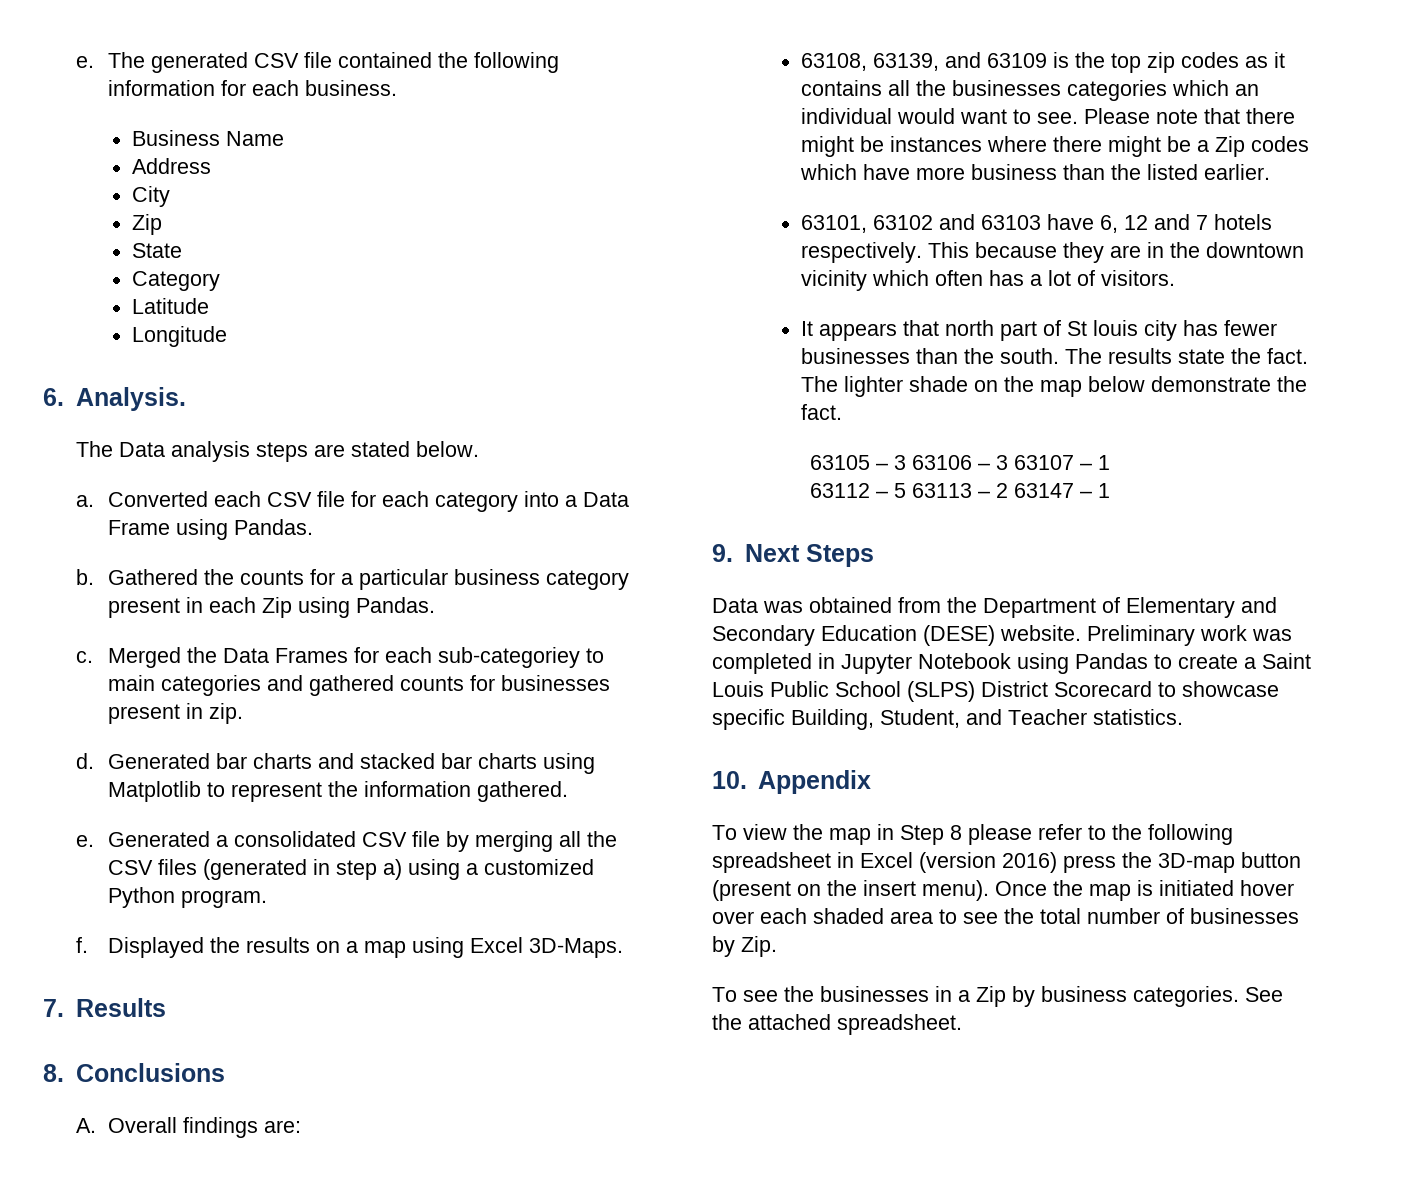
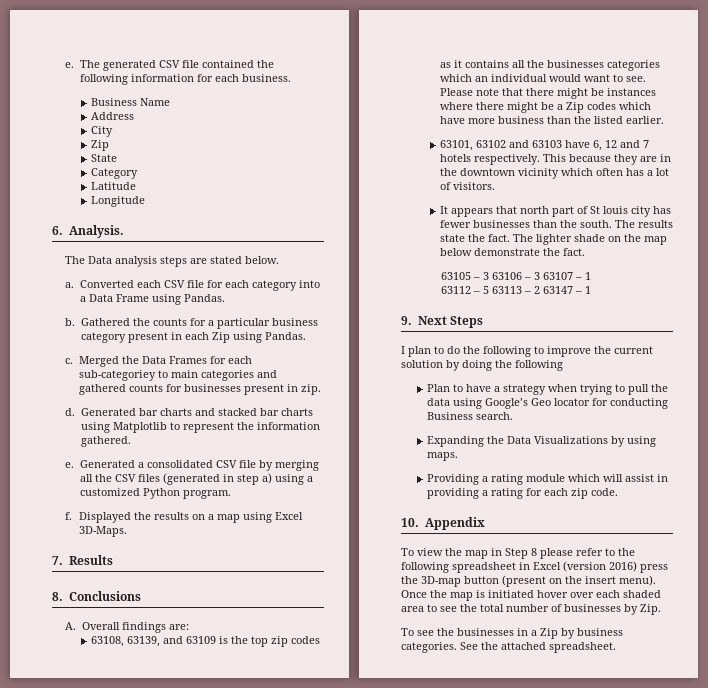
- Data was obtained from the Department of Elementary and Secondary Education (DESE) website. Preliminary work was completed in Jupyter Notebook using Pandas to create a Saint Louis Public School (SLPS) District Scorecard to showcase specific Building, Student, and Teacher statistics.
+ I plan to do the following to improve the current solution by doing the following
+ Plan to have a strategy when trying to pull the data using Google’s Geo locator for conducting Business search.
+ Expanding the Data Visualizations by using maps.
+ Providing a rating module which will assist in providing a rating for each zip code.

